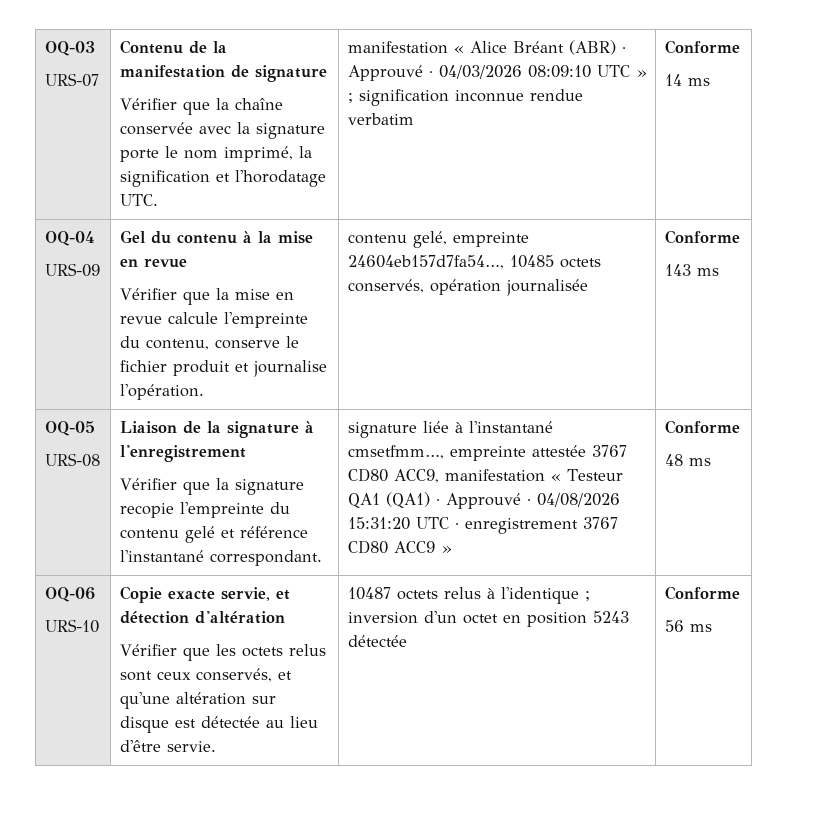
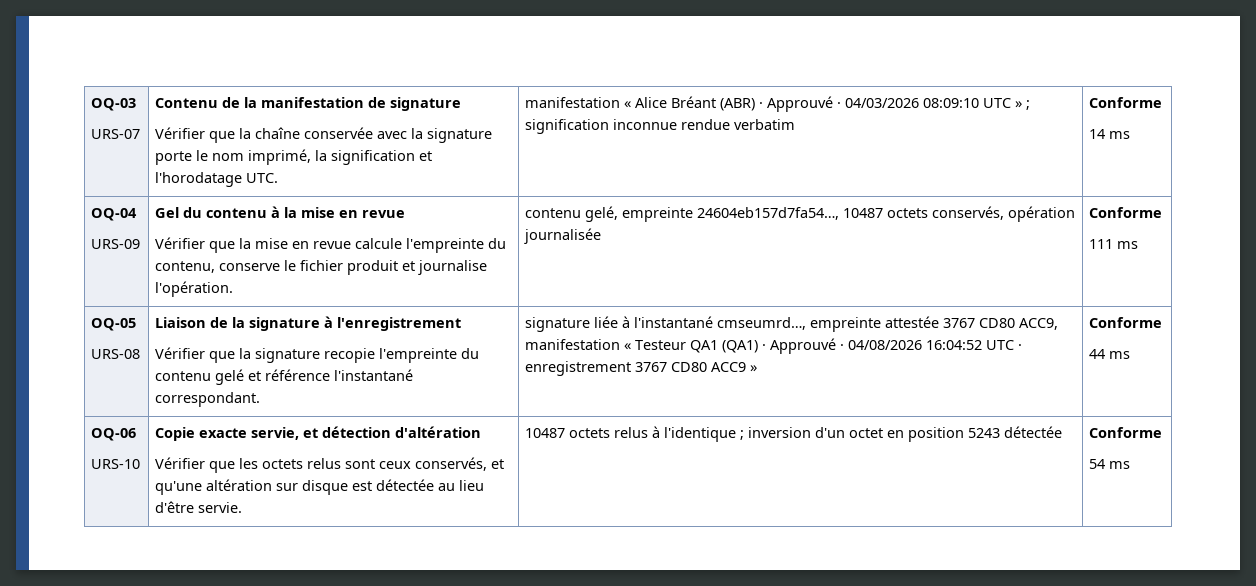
  OQ-04
  URS-09 | Gel du contenu à la mise en revue
- Vérifier que la mise en revue calcule l'empreinte du contenu, conserve le fichier produit et journalise l'opération. | contenu gelé, empreinte 24604eb157d7fa54…, 10485 octets conservés, opération journalisée | Conforme
- 143 ms
+ Vérifier que la mise en revue calcule l'empreinte du contenu, conserve le fichier produit et journalise l'opération. | contenu gelé, empreinte 24604eb157d7fa54…, 10487 octets conservés, opération journalisée | Conforme
+ 111 ms
- signature liée à l'instantané cmsetfmm…, empreinte attestée 3767 CD80 ACC9, manifestation « Testeur QA1 (QA1) · Approuvé · 04/08/2026 15:31:20 UTC · enregistrement 3767 CD80 ACC9 »
+ signature liée à l'instantané cmseumrd…, empreinte attestée 3767 CD80 ACC9, manifestation « Testeur QA1 (QA1) · Approuvé · 04/08/2026 16:04:52 UTC · enregistrement 3767 CD80 ACC9 »
- 48 ms
+ 44 ms
- 56 ms
+ 54 ms

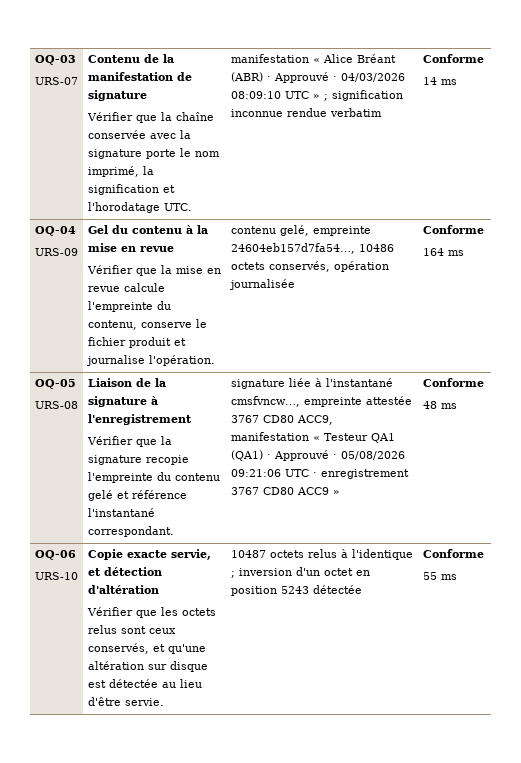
  OQ-04
  URS-09 | Gel du contenu à la mise en revue
- Vérifier que la mise en revue calcule l'empreinte du contenu, conserve le fichier produit et journalise l'opération. | contenu gelé, empreinte 24604eb157d7fa54…, 10487 octets conservés, opération journalisée | Conforme
- 111 ms
+ Vérifier que la mise en revue calcule l'empreinte du contenu, conserve le fichier produit et journalise l'opération. | contenu gelé, empreinte 24604eb157d7fa54…, 10486 octets conservés, opération journalisée | Conforme
+ 164 ms
- signature liée à l'instantané cmseumrd…, empreinte attestée 3767 CD80 ACC9, manifestation « Testeur QA1 (QA1) · Approuvé · 04/08/2026 16:04:52 UTC · enregistrement 3767 CD80 ACC9 »
+ signature liée à l'instantané cmsfvncw…, empreinte attestée 3767 CD80 ACC9, manifestation « Testeur QA1 (QA1) · Approuvé · 05/08/2026 09:21:06 UTC · enregistrement 3767 CD80 ACC9 »
- 44 ms
+ 48 ms
- 54 ms
+ 55 ms

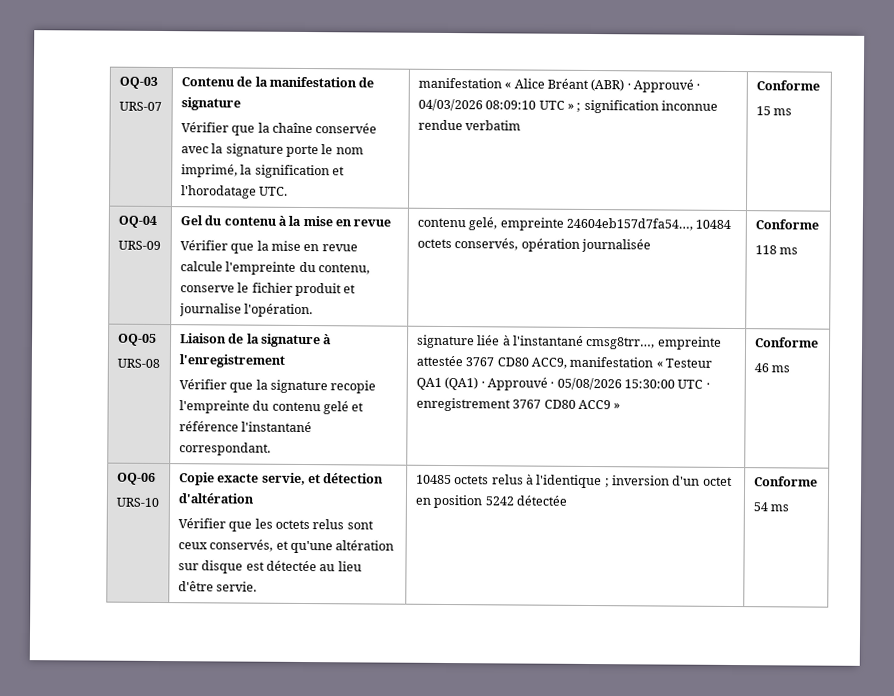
- 14 ms
+ 15 ms
  OQ-04
  URS-09 | Gel du contenu à la mise en revue
- Vérifier que la mise en revue calcule l'empreinte du contenu, conserve le fichier produit et journalise l'opération. | contenu gelé, empreinte 24604eb157d7fa54…, 10486 octets conservés, opération journalisée | Conforme
- 164 ms
+ Vérifier que la mise en revue calcule l'empreinte du contenu, conserve le fichier produit et journalise l'opération. | contenu gelé, empreinte 24604eb157d7fa54…, 10484 octets conservés, opération journalisée | Conforme
+ 118 ms
- signature liée à l'instantané cmsfvncw…, empreinte attestée 3767 CD80 ACC9, manifestation « Testeur QA1 (QA1) · Approuvé · 05/08/2026 09:21:06 UTC · enregistrement 3767 CD80 ACC9 »
+ signature liée à l'instantané cmsg8trr…, empreinte attestée 3767 CD80 ACC9, manifestation « Testeur QA1 (QA1) · Approuvé · 05/08/2026 15:30:00 UTC · enregistrement 3767 CD80 ACC9 »
- 48 ms
+ 46 ms
- 10487 octets relus à l'identique ; inversion d'un octet en position 5243 détectée
+ 10485 octets relus à l'identique ; inversion d'un octet en position 5242 détectée
- 55 ms
+ 54 ms

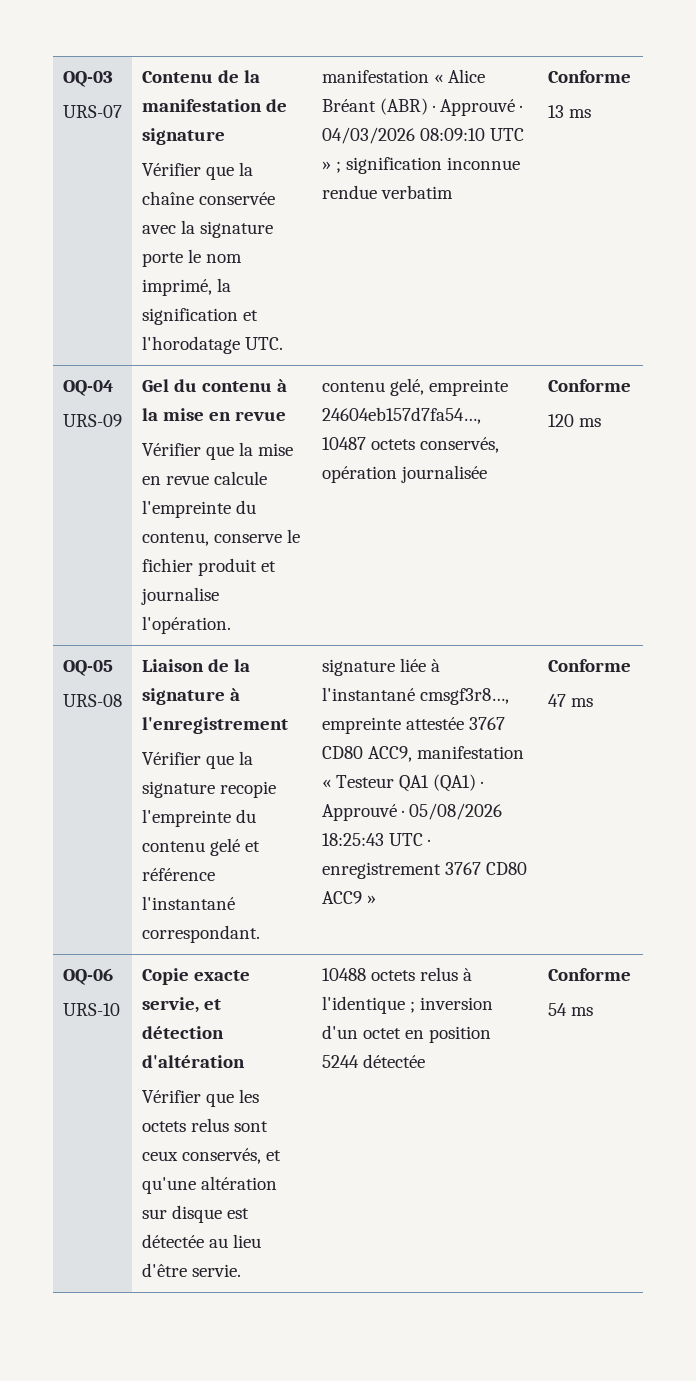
- 15 ms
+ 13 ms
  OQ-04
  URS-09 | Gel du contenu à la mise en revue
- Vérifier que la mise en revue calcule l'empreinte du contenu, conserve le fichier produit et journalise l'opération. | contenu gelé, empreinte 24604eb157d7fa54…, 10484 octets conservés, opération journalisée | Conforme
- 118 ms
+ Vérifier que la mise en revue calcule l'empreinte du contenu, conserve le fichier produit et journalise l'opération. | contenu gelé, empreinte 24604eb157d7fa54…, 10487 octets conservés, opération journalisée | Conforme
+ 120 ms
- signature liée à l'instantané cmsg8trr…, empreinte attestée 3767 CD80 ACC9, manifestation « Testeur QA1 (QA1) · Approuvé · 05/08/2026 15:30:00 UTC · enregistrement 3767 CD80 ACC9 »
+ signature liée à l'instantané cmsgf3r8…, empreinte attestée 3767 CD80 ACC9, manifestation « Testeur QA1 (QA1) · Approuvé · 05/08/2026 18:25:43 UTC · enregistrement 3767 CD80 ACC9 »
- 46 ms
+ 47 ms
- 10485 octets relus à l'identique ; inversion d'un octet en position 5242 détectée
+ 10488 octets relus à l'identique ; inversion d'un octet en position 5244 détectée

